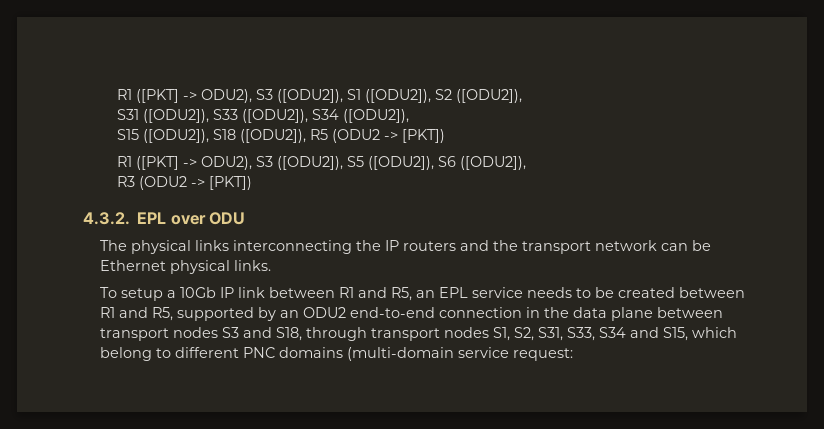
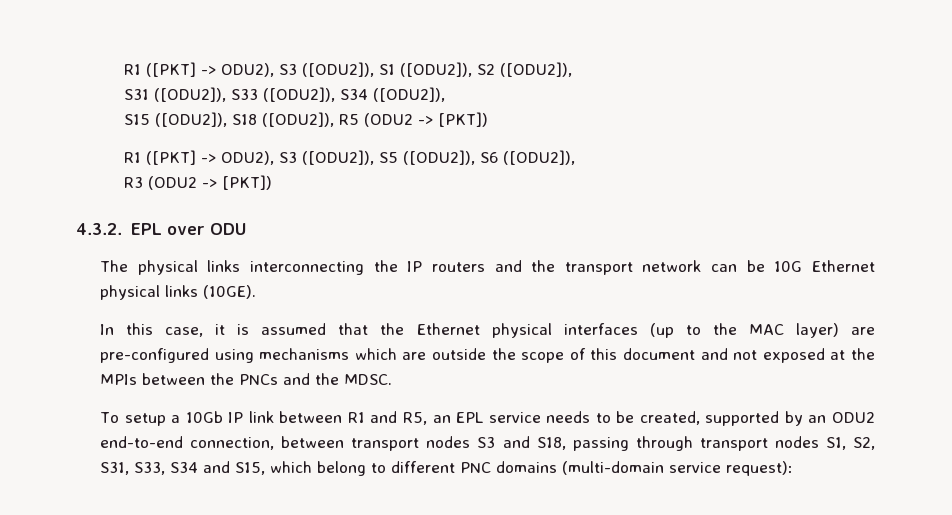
- The physical links interconnecting the IP routers and the transport network can be Ethernet physical links.
+ The physical links interconnecting the IP routers and the transport network can be 10G Ethernet physical links (10GE).
+ In this case, it is assumed that the Ethernet physical interfaces (up to the MAC layer) are pre-configured using mechanisms which are outside the scope of this document and not exposed at the MPIs between the PNCs and the MDSC.
- To setup a 10Gb IP link between R1 and R5, an EPL service needs to be created between R1 and R5, supported by an ODU2 end-to-end connection in the data plane between transport nodes S3 and S18, through transport nodes S1, S2, S31, S33, S34 and S15, which belong to different PNC domains (multi-domain service request:
+ To setup a 10Gb IP link between R1 and R5, an EPL service needs to be created, supported by an ODU2 end-to-end connection, between transport nodes S3 and S18, passing through transport nodes S1, S2, S31, S33, S34 and S15, which belong to different PNC domains (multi-domain service request):

